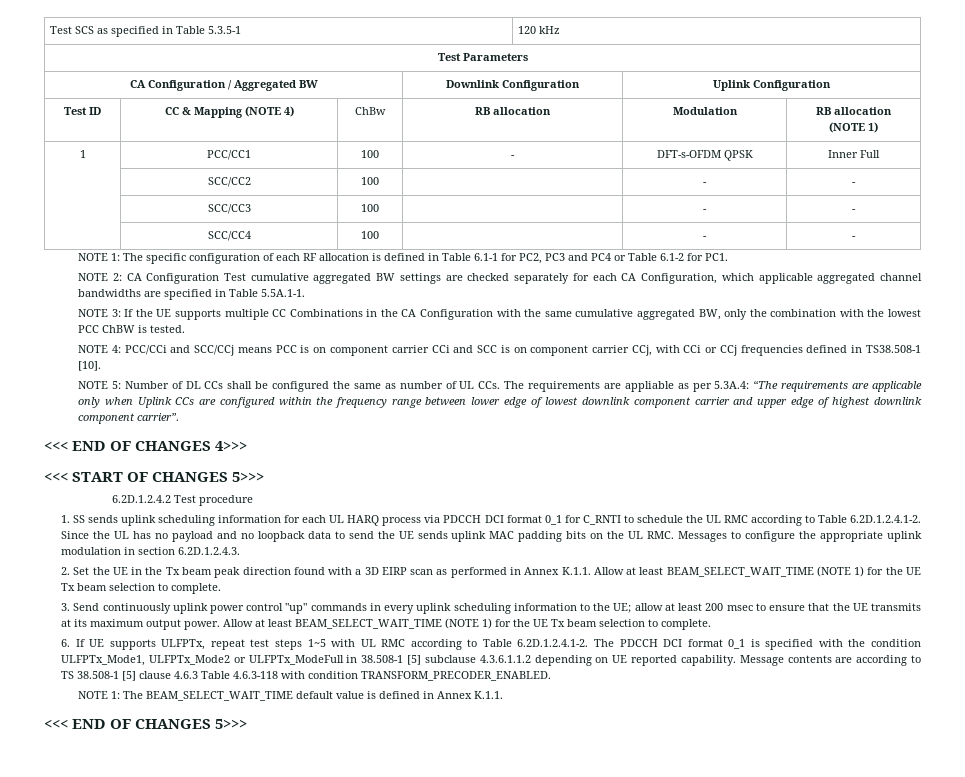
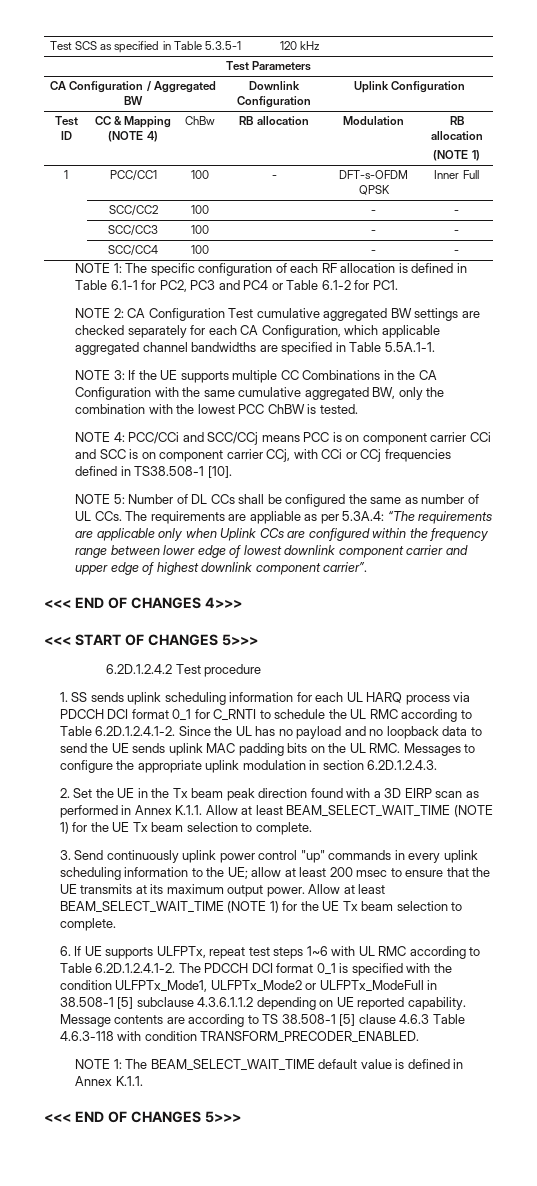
- 6. If UE supports ULFPTx, repeat test steps 1~5 with UL RMC according to Table 6.2D.1.2.4.1-2. The PDCCH DCI format 0_1 is specified with the condition ULFPTx_Mode1, ULFPTx_Mode2 or ULFPTx_ModeFull in 38.508-1 [5] subclause 4.3.6.1.1.2 depending on UE reported capability.
+ 6. If UE supports ULFPTx, repeat test steps 1~6 with UL RMC according to Table 6.2D.1.2.4.1-2. The PDCCH DCI format 0_1 is specified with the condition ULFPTx_Mode1, ULFPTx_Mode2 or ULFPTx_ModeFull in 38.508-1 [5] subclause 4.3.6.1.1.2 depending on UE reported capability.

